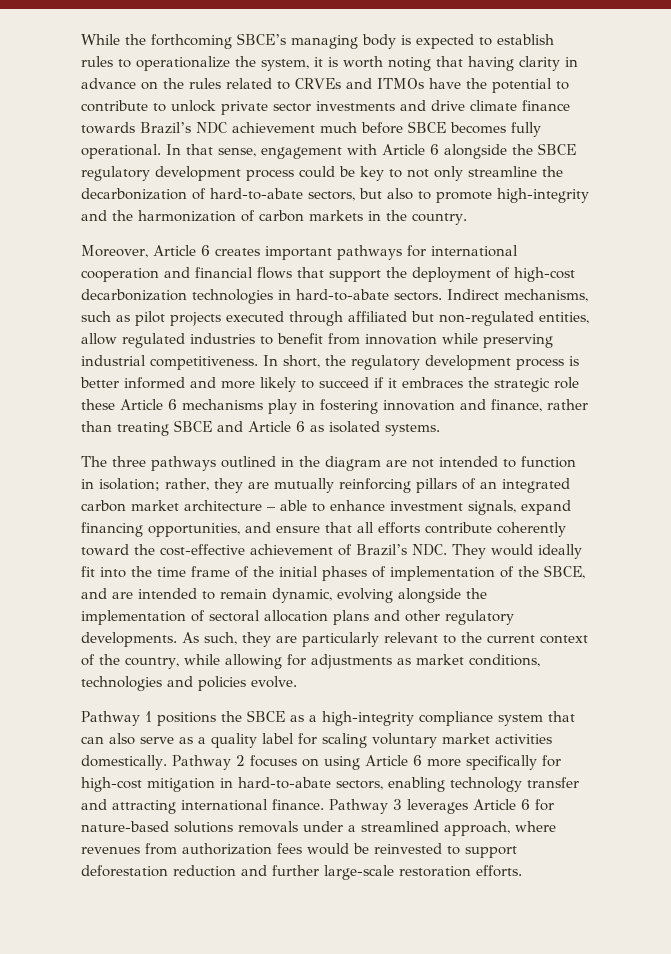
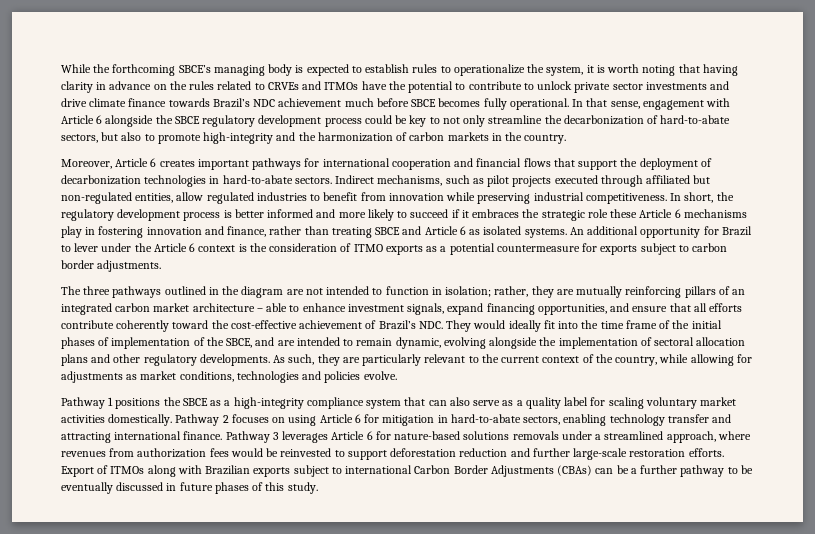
- Moreover, Article 6 creates important pathways for international cooperation and financial flows that support the deployment of high-cost decarbonization technologies in hard-to-abate sectors.
+ Moreover, Article 6 creates important pathways for international cooperation and financial flows that support the deployment of decarbonization technologies in hard-to-abate sectors.
+ An additional opportunity for Brazil to lever under the Article 6 context is the consideration of ITMO exports as a potential countermeasure for exports subject to carbon border adjustments.
- Pathway 2 focuses on using Article 6 more specifically for high-cost mitigation in hard-to-abate sectors, enabling technology transfer and attracting international finance.
+ Pathway 2 focuses on using Article 6 for mitigation in hard-to-abate sectors, enabling technology transfer and attracting international finance.
+ Export of ITMOs along with Brazilian exports subject to international Carbon Border Adjustments (CBAs) can be a further pathway to be eventually discussed in future phases of this study.

